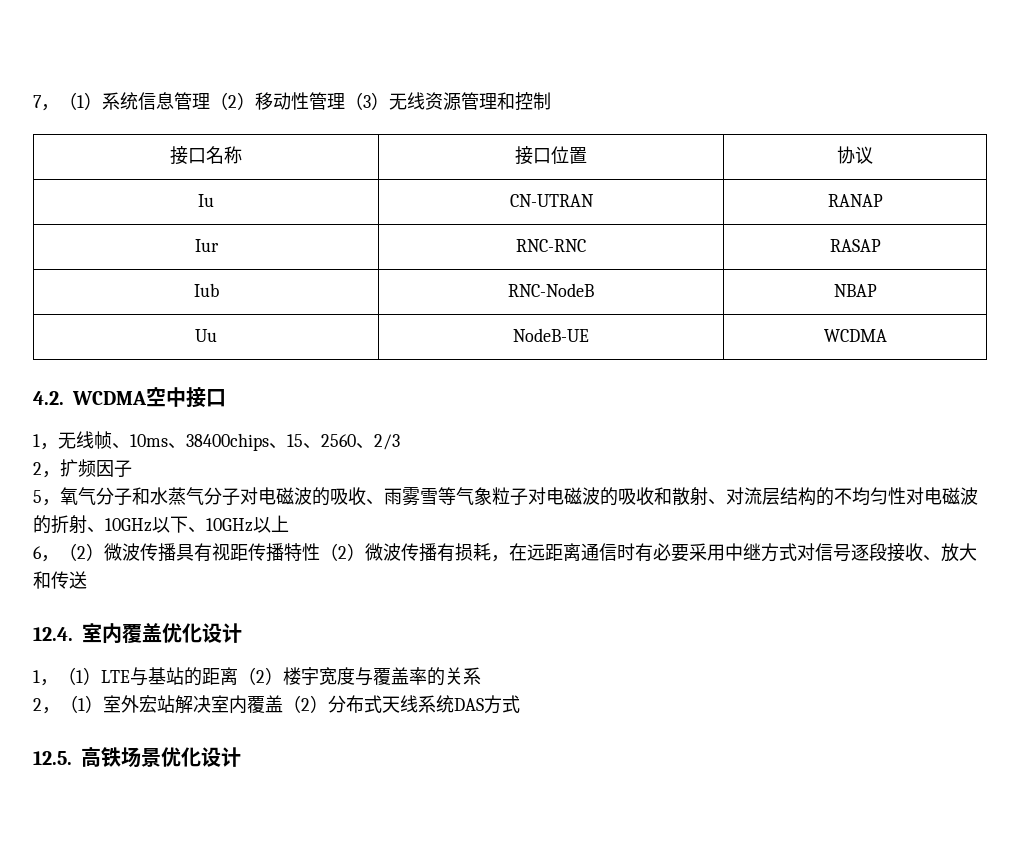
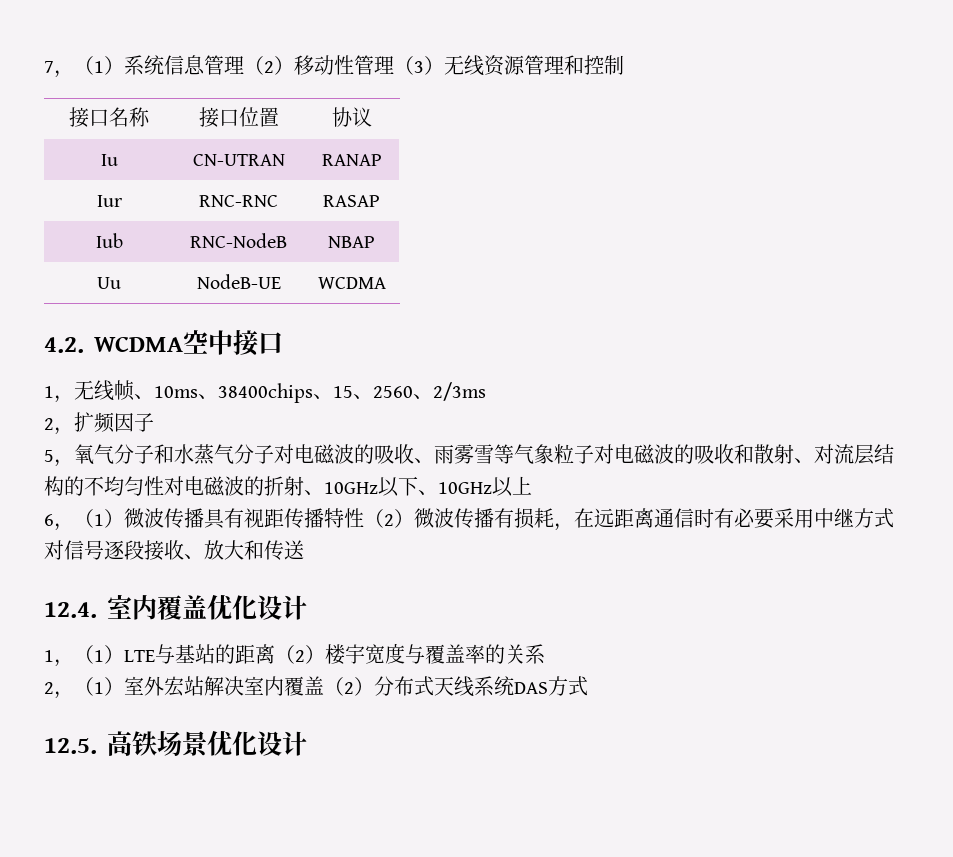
- 1，无线帧、10ms、38400chips、15、2560、2/3
+ 1，无线帧、10ms、38400chips、15、2560、2/3ms
- 6，（2）微波传播具有视距传播特性（2）微波传播有损耗，在远距离通信时有必要采用中继方式对信号逐段接收、放大和传送
+ 6，（1）微波传播具有视距传播特性（2）微波传播有损耗，在远距离通信时有必要采用中继方式对信号逐段接收、放大和传送

